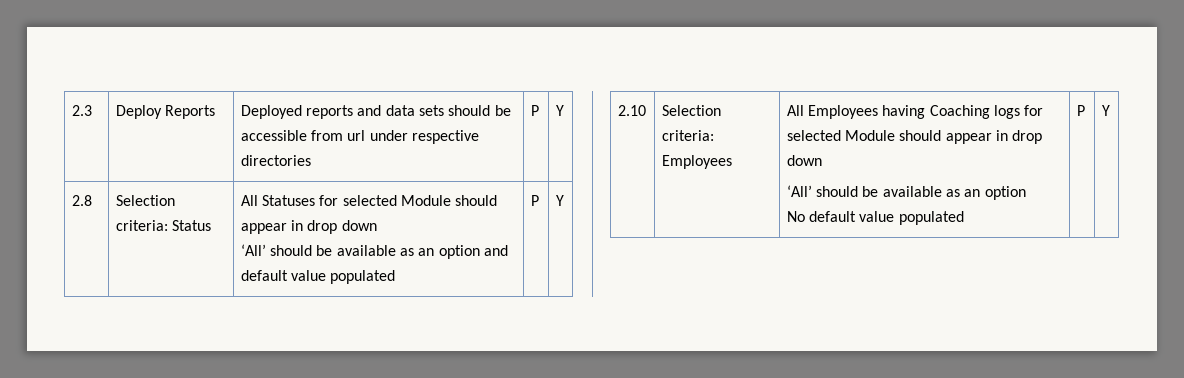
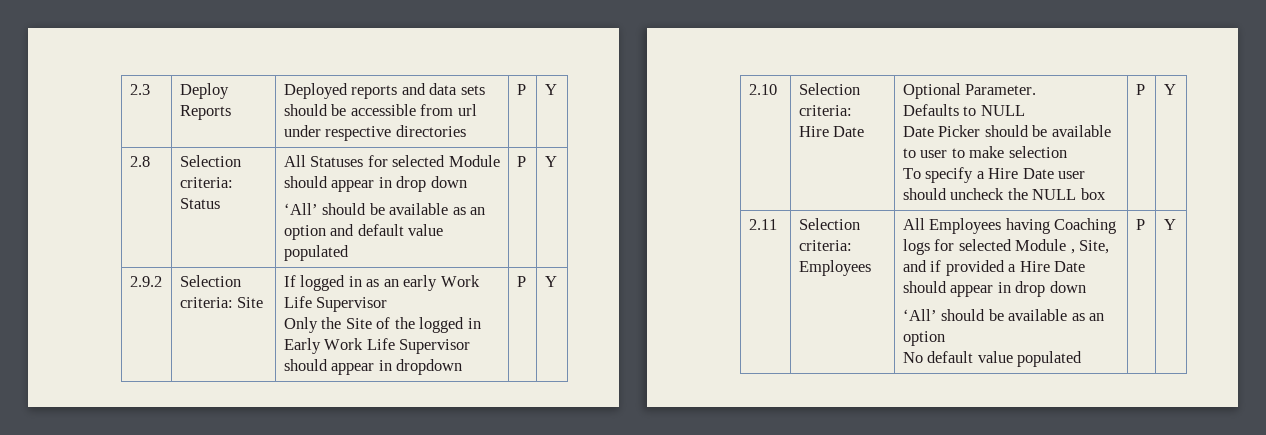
- 2.10 | Selection criteria: Employees | All Employees having Coaching logs for selected Module should appear in drop down
+ 2.9.2 | Selection criteria: Site | If logged in as an early Work Life Supervisor
+ Only the Site of the logged in Early Work Life Supervisor should appear in dropdown | P | Y
+ 2.10 | Selection criteria: Hire Date | Optional Parameter.
+ Defaults to NULL
+ Date Picker should be available to user to make selection
+ To specify a Hire Date user should uncheck the NULL box | P | Y
+ 2.11 | Selection criteria: Employees | All Employees having Coaching logs for selected Module , Site, and if provided a Hire Date should appear in drop down

